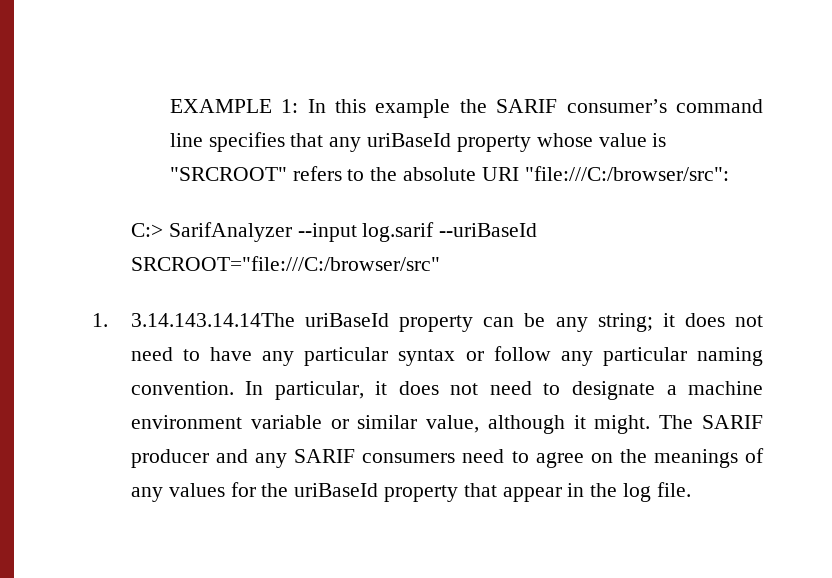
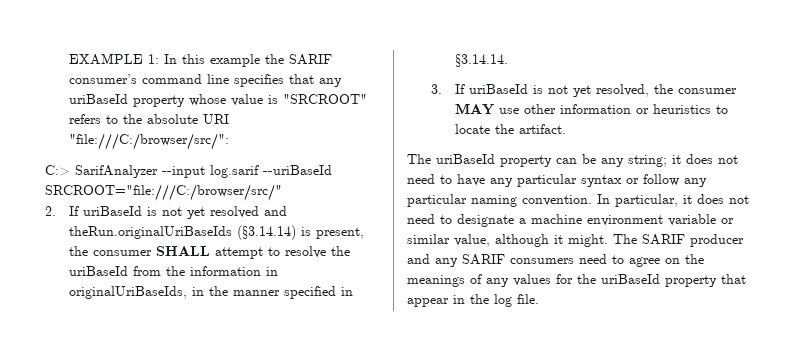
- EXAMPLE 1: In this example the SARIF consumer’s command line specifies that any uriBaseId property whose value is "SRCROOT" refers to the absolute URI "file:///C:/browser/src":
+ EXAMPLE 1: In this example the SARIF consumer’s command line specifies that any uriBaseId property whose value is "SRCROOT" refers to the absolute URI "file:///C:/browser/src/":
- C:> SarifAnalyzer --input log.sarif --uriBaseId SRCROOT="file:///C:/browser/src"
- 1. 3.14.143.14.14The uriBaseId property can be any string; it does not need to have any particular syntax or follow any particular naming convention.
+ C:> SarifAnalyzer --input log.sarif --uriBaseId SRCROOT="file:///C:/browser/src/"
+ 2. If uriBaseId is not yet resolved and theRun.originalUriBaseIds (§3.14.14) is present, the consumer SHALL attempt to resolve the uriBaseId from the information in originalUriBaseIds, in the manner specified in §3.14.14.
+ 3. If uriBaseId is not yet resolved, the consumer MAY use other information or heuristics to locate the artifact.
+ The uriBaseId property can be any string; it does not need to have any particular syntax or follow any particular naming convention.

